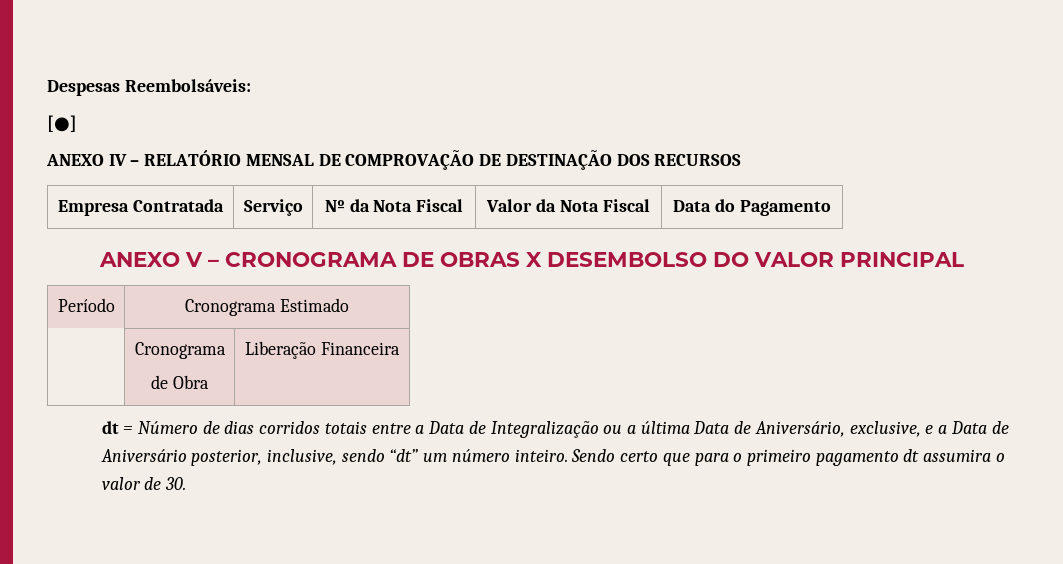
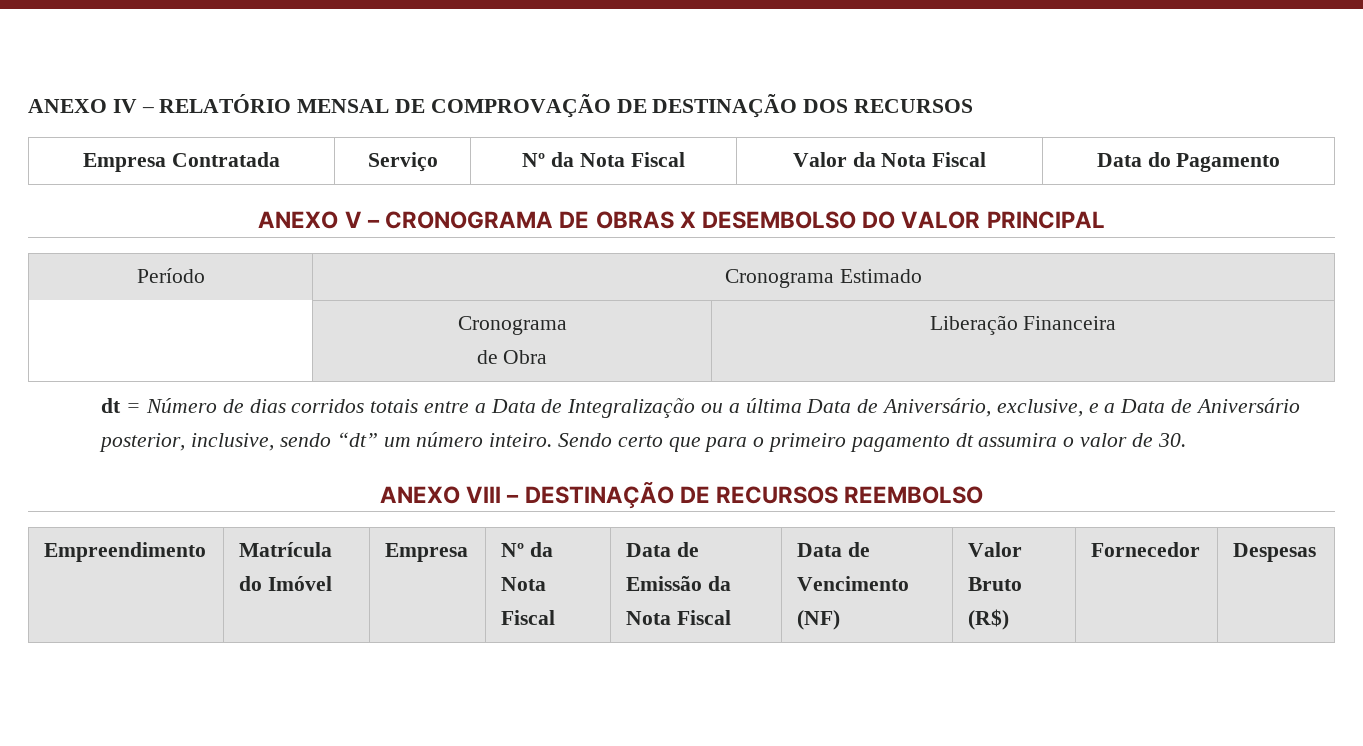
- Despesas Reembolsáveis:
- [●]
+ ANEXO VIII – DESTINAÇÃO DE RECURSOS REEMBOLSO
+ Empreendimento | Matrícula do Imóvel | Empresa | Nº da Nota Fiscal | Data de Emissão da Nota Fiscal | Data de Vencimento (NF) | Valor Bruto (R$) | Fornecedor | Despesas

